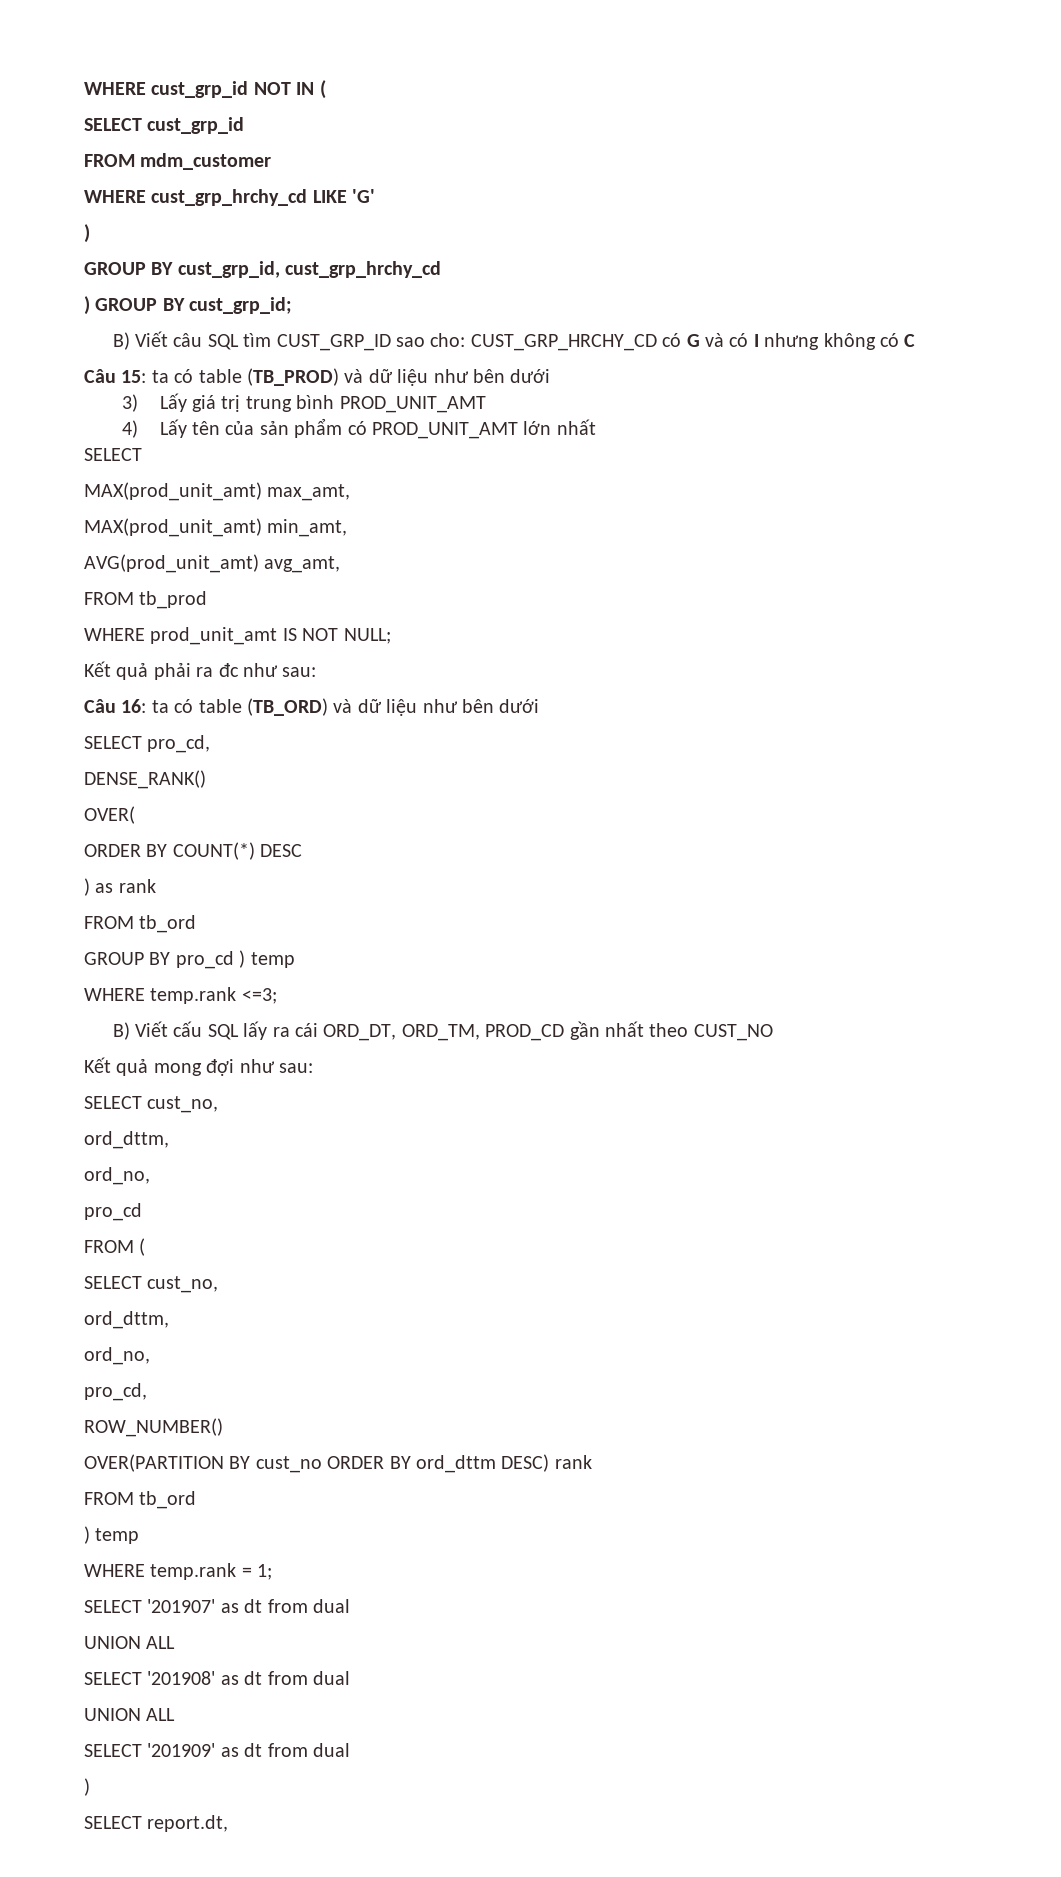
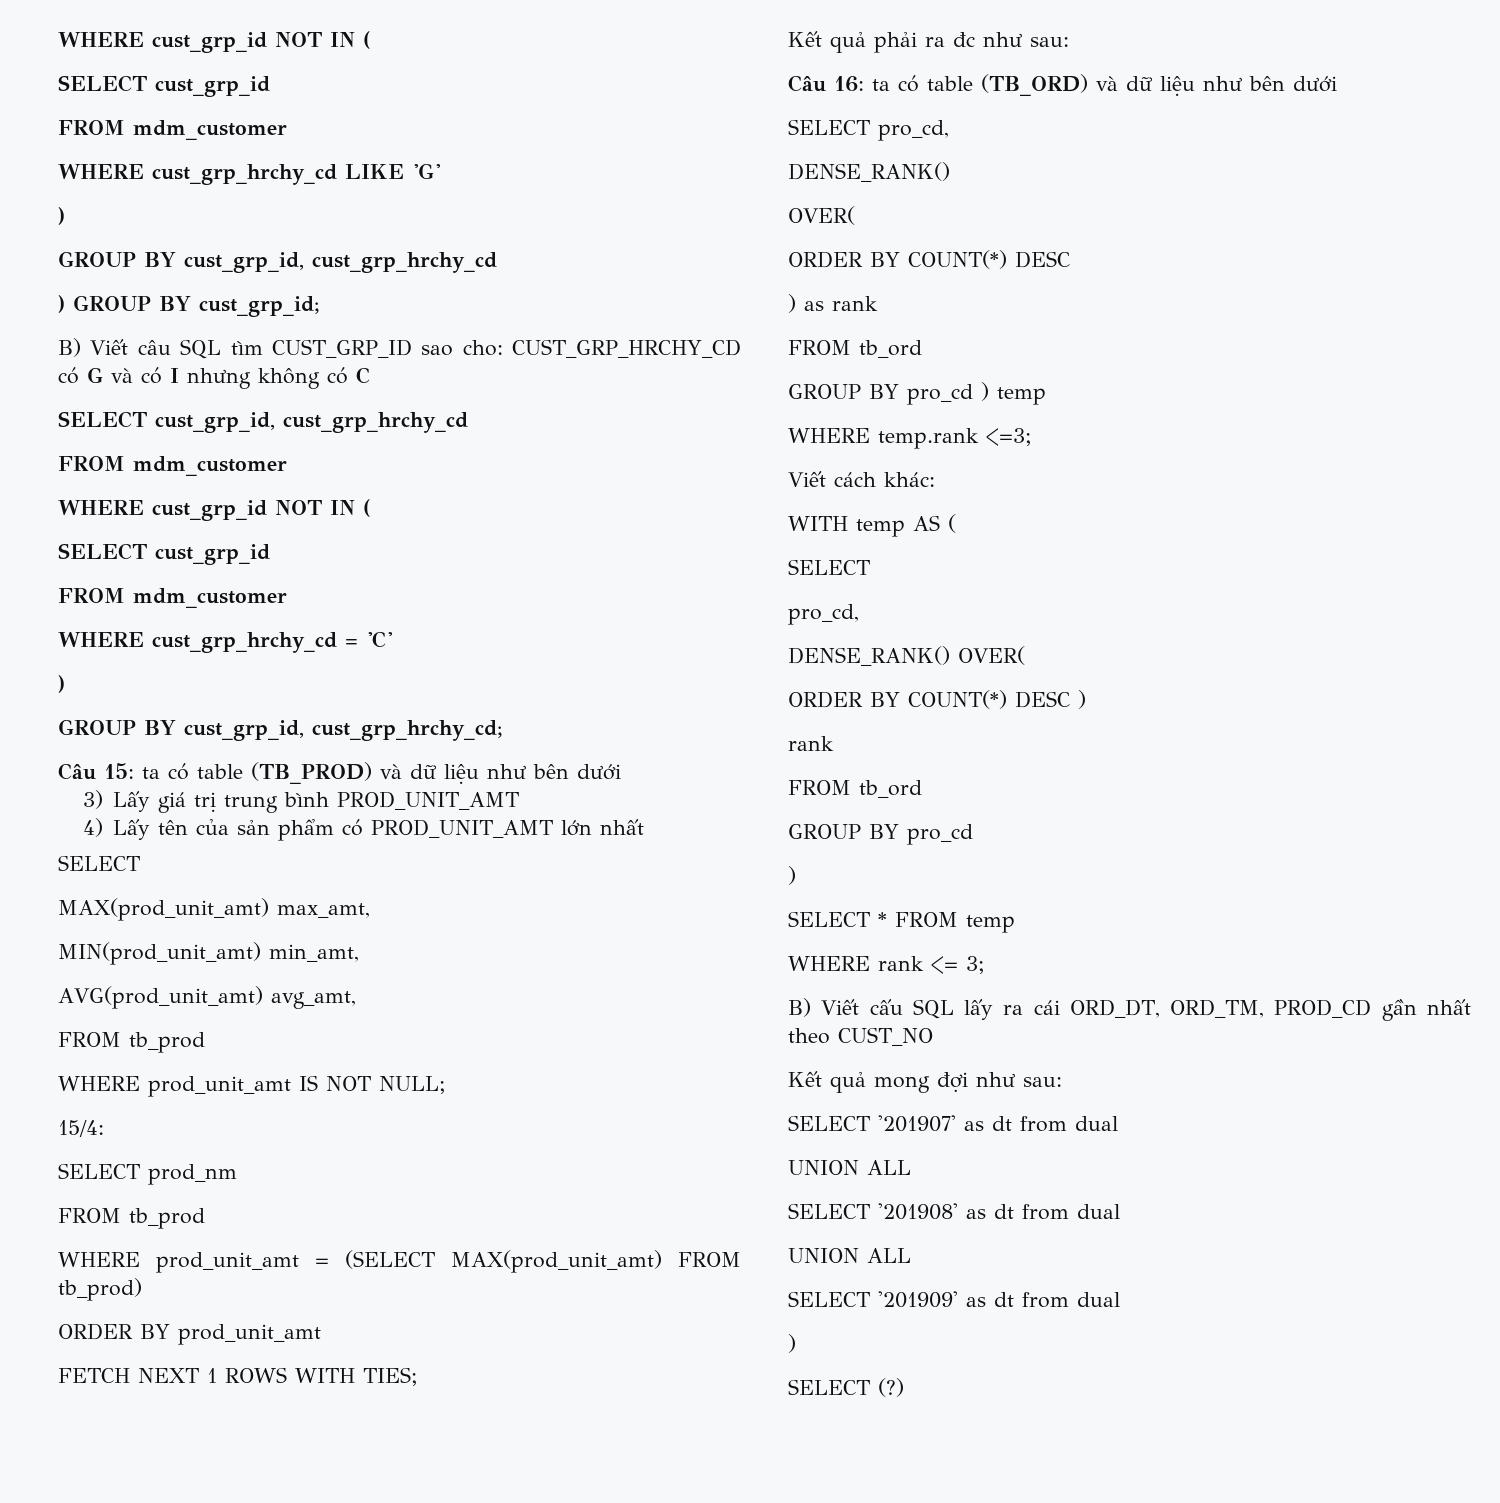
+ SELECT cust_grp_id, cust_grp_hrchy_cd
+ FROM mdm_customer
+ WHERE cust_grp_id NOT IN (
+ SELECT cust_grp_id
+ FROM mdm_customer
+ WHERE cust_grp_hrchy_cd = 'C'
+ )
+ GROUP BY cust_grp_id, cust_grp_hrchy_cd;
- MAX(prod_unit_amt) min_amt,
+ MIN(prod_unit_amt) min_amt,
+ 15/4:
+ SELECT prod_nm
+ FROM tb_prod
+ WHERE prod_unit_amt = (SELECT MAX(prod_unit_amt) FROM tb_prod)
+ ORDER BY prod_unit_amt
+ FETCH NEXT 1 ROWS WITH TIES;
+ Viết cách khác:
+ WITH temp AS (
+ SELECT
+ pro_cd,
+ DENSE_RANK() OVER(
+ ORDER BY COUNT(*) DESC )
+ rank
+ FROM tb_ord
+ GROUP BY pro_cd
+ )
+ SELECT * FROM temp
+ WHERE rank <= 3;
  Kết quả mong đợi như sau:
- SELECT cust_no,
- ord_dttm,
- ord_no,
- pro_cd
- FROM (
- SELECT cust_no,
- ord_dttm,
- ord_no,
- pro_cd,
- ROW_NUMBER()
- OVER(PARTITION BY cust_no ORDER BY ord_dttm DESC) rank
- FROM tb_ord
- ) temp
- WHERE temp.rank = 1;
- SELECT report.dt,
+ SELECT (?)

